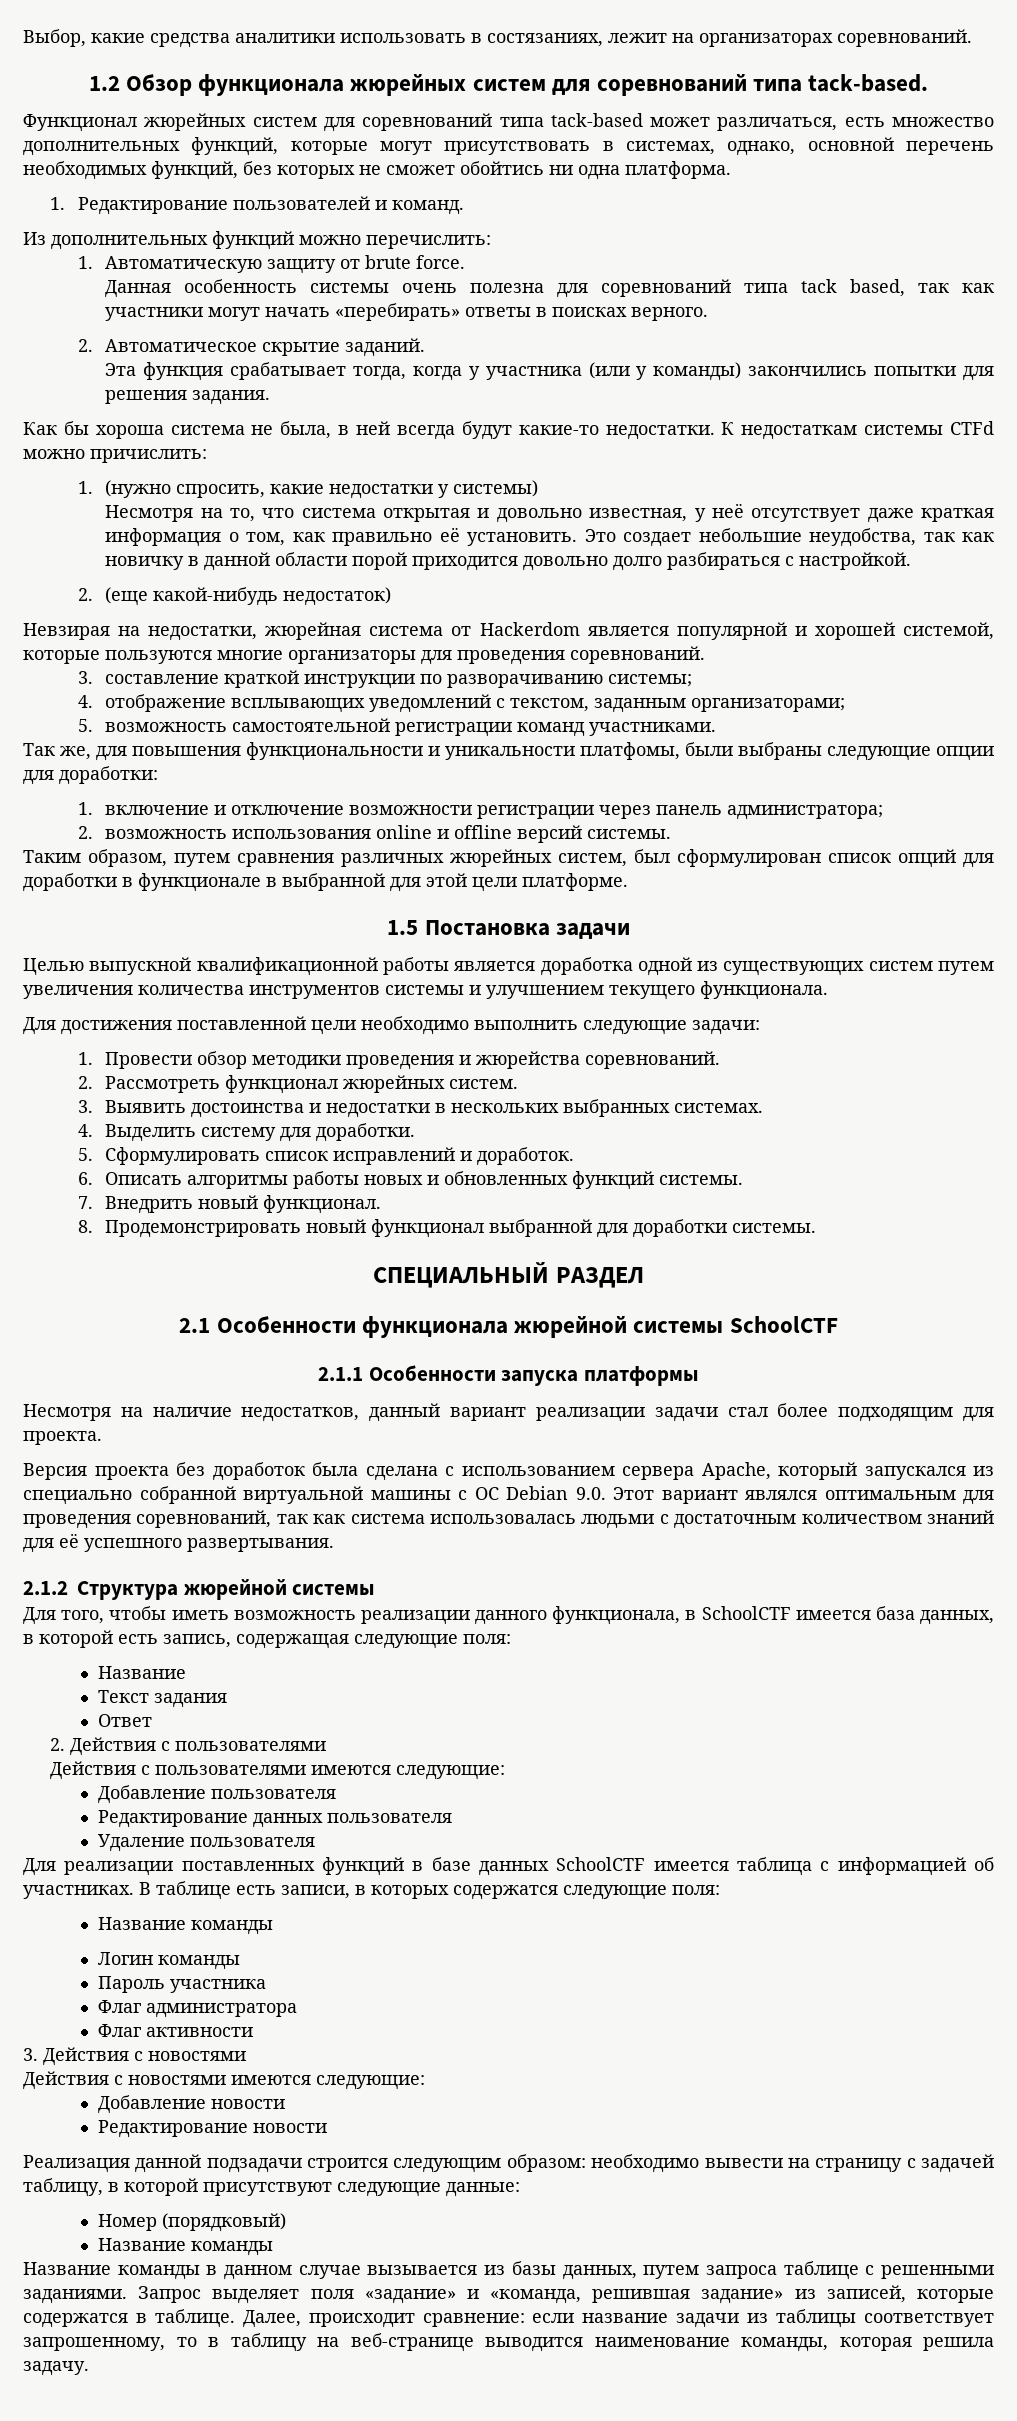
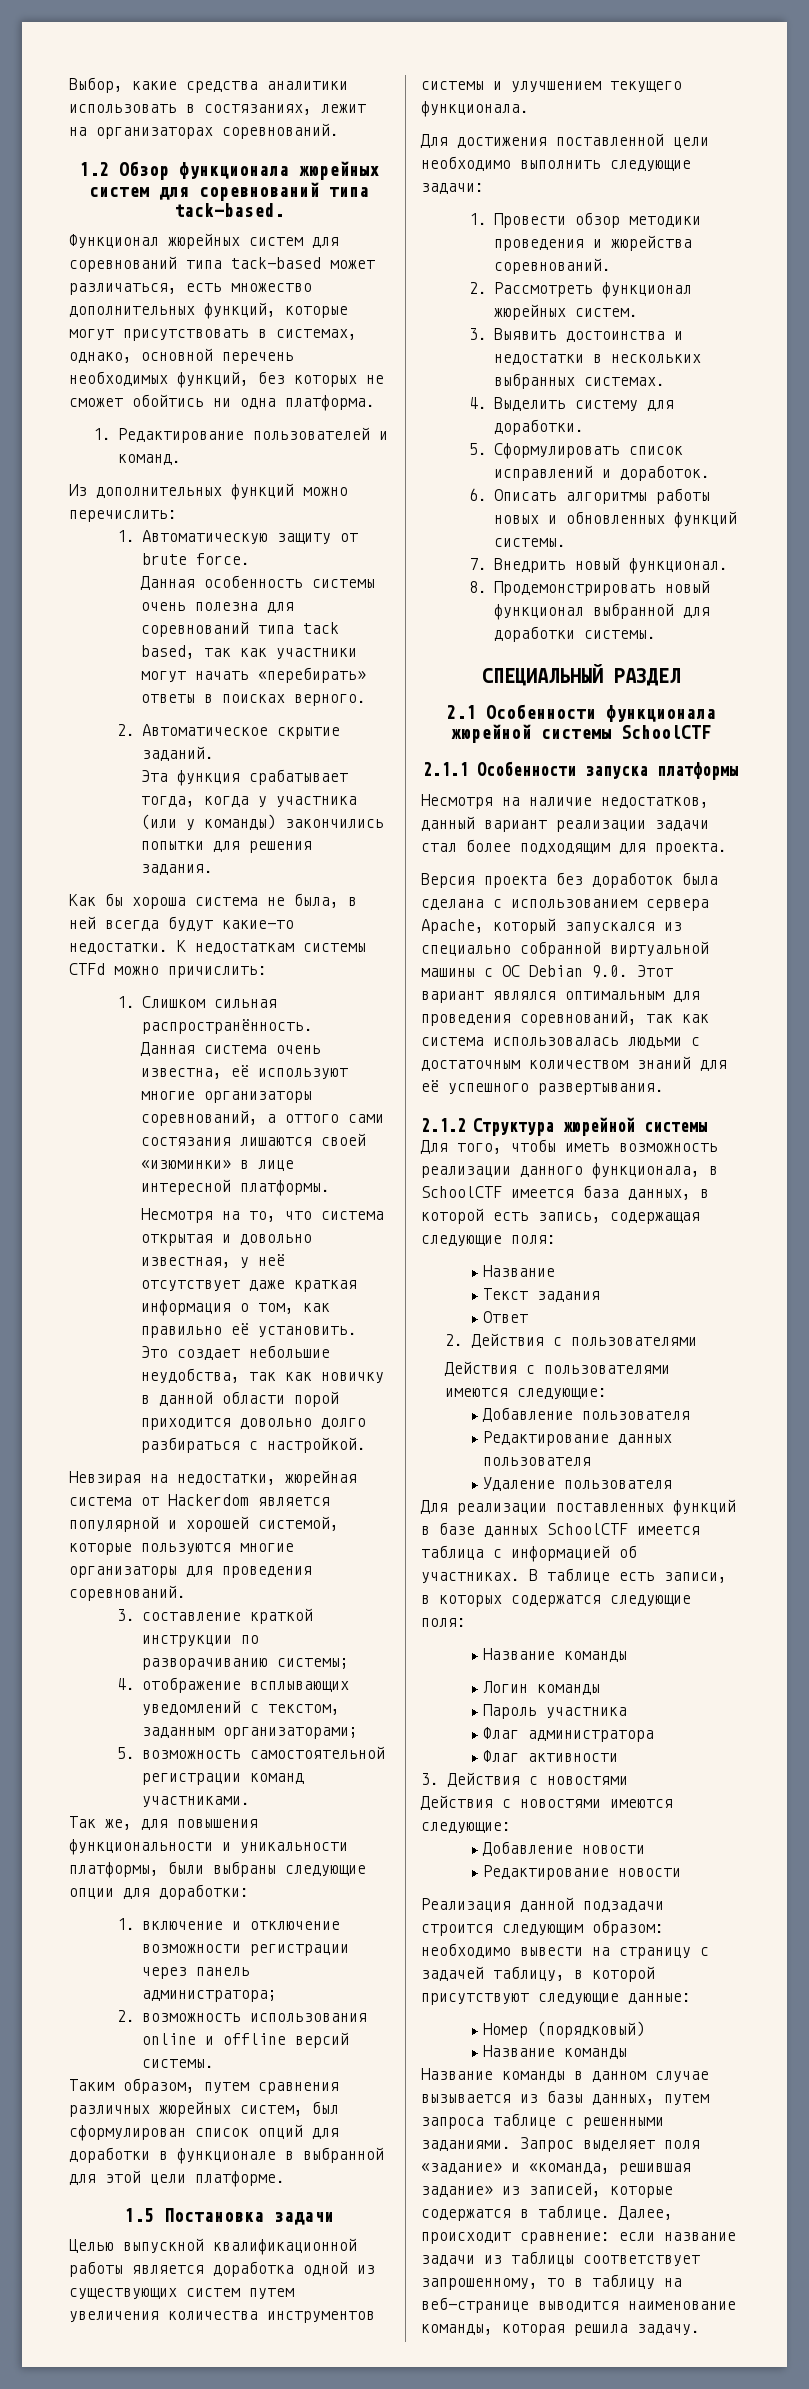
- 1. (нужно спросить, какие недостатки у системы)
+ 1. Слишком сильная распространённость.
+ Данная система очень известна, её используют многие организаторы соревнований, а оттого сами состязания лишаются своей «изюминки» в лице интересной платформы.
- 2. (еще какой-нибудь недостаток)
- Так же, для повышения функциональности и уникальности платфомы, были выбраны следующие опции для доработки:
+ Так же, для повышения функциональности и уникальности платформы, были выбраны следующие опции для доработки:

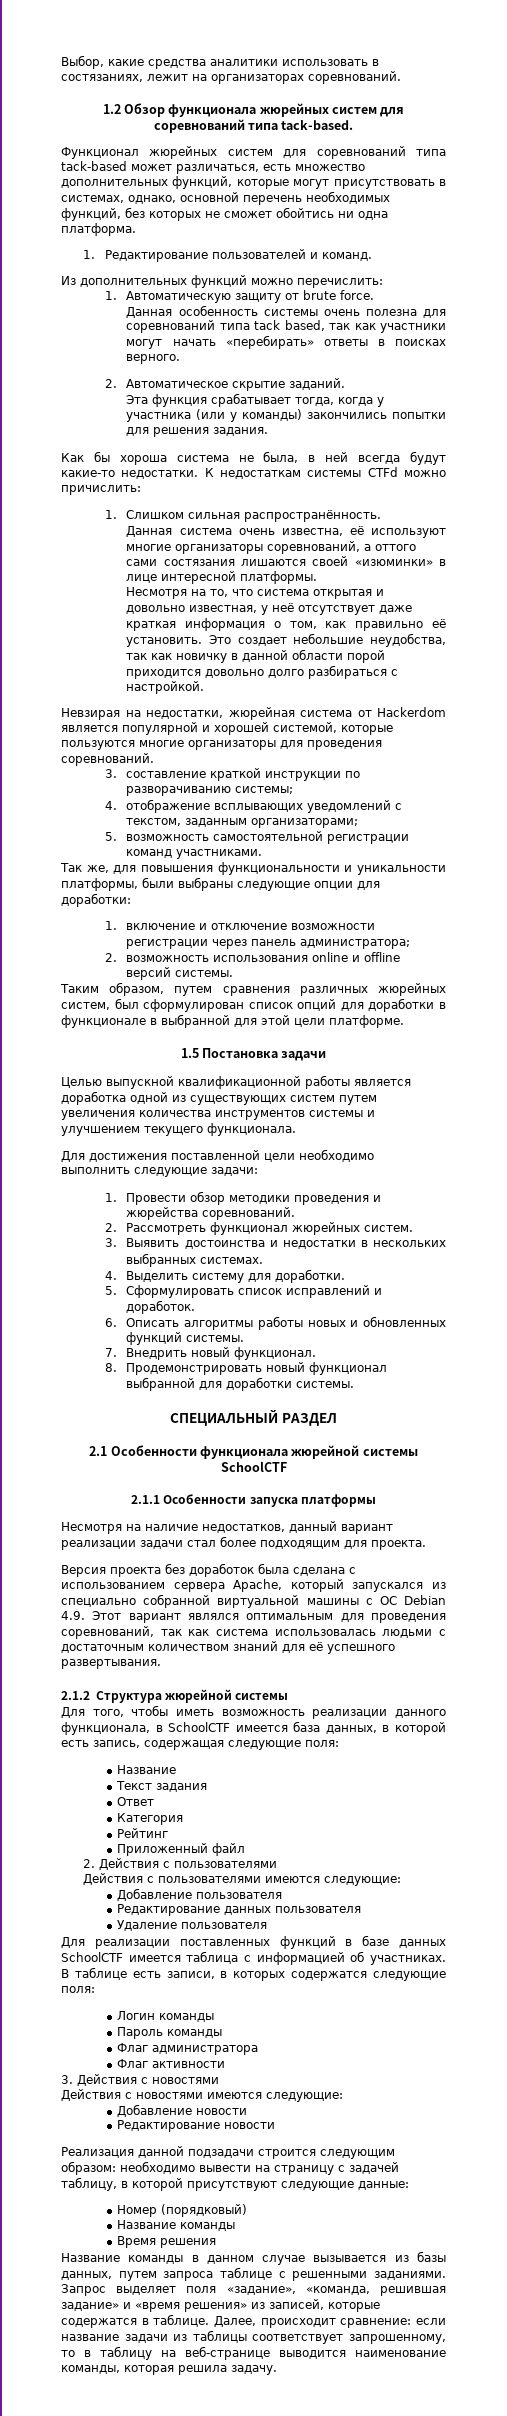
- Версия проекта без доработок была сделана с использованием сервера Apache, который запускался из специально собранной виртуальной машины с ОС Debian 9.0. Этот вариант являлся оптимальным для проведения соревнований, так как система использовалась людьми с достаточным количеством знаний для её успешного развертывания.
+ Версия проекта без доработок была сделана с использованием сервера Apache, который запускался из специально собранной виртуальной машины с ОС Debian 4.9. Этот вариант являлся оптимальным для проведения соревнований, так как система использовалась людьми с достаточным количеством знаний для её успешного развертывания.
+ Категория
+ Рейтинг
+ Приложенный файл
  В таблице есть записи, в которых содержатся следующие поля:
- Название команды
- Пароль участника
+ Пароль команды
+ Время решения
- Запрос выделяет поля «задание» и «команда, решившая задание» из записей, которые содержатся в таблице.
+ Запрос выделяет поля «задание», «команда, решившая задание» и «время решения» из записей, которые содержатся в таблице.

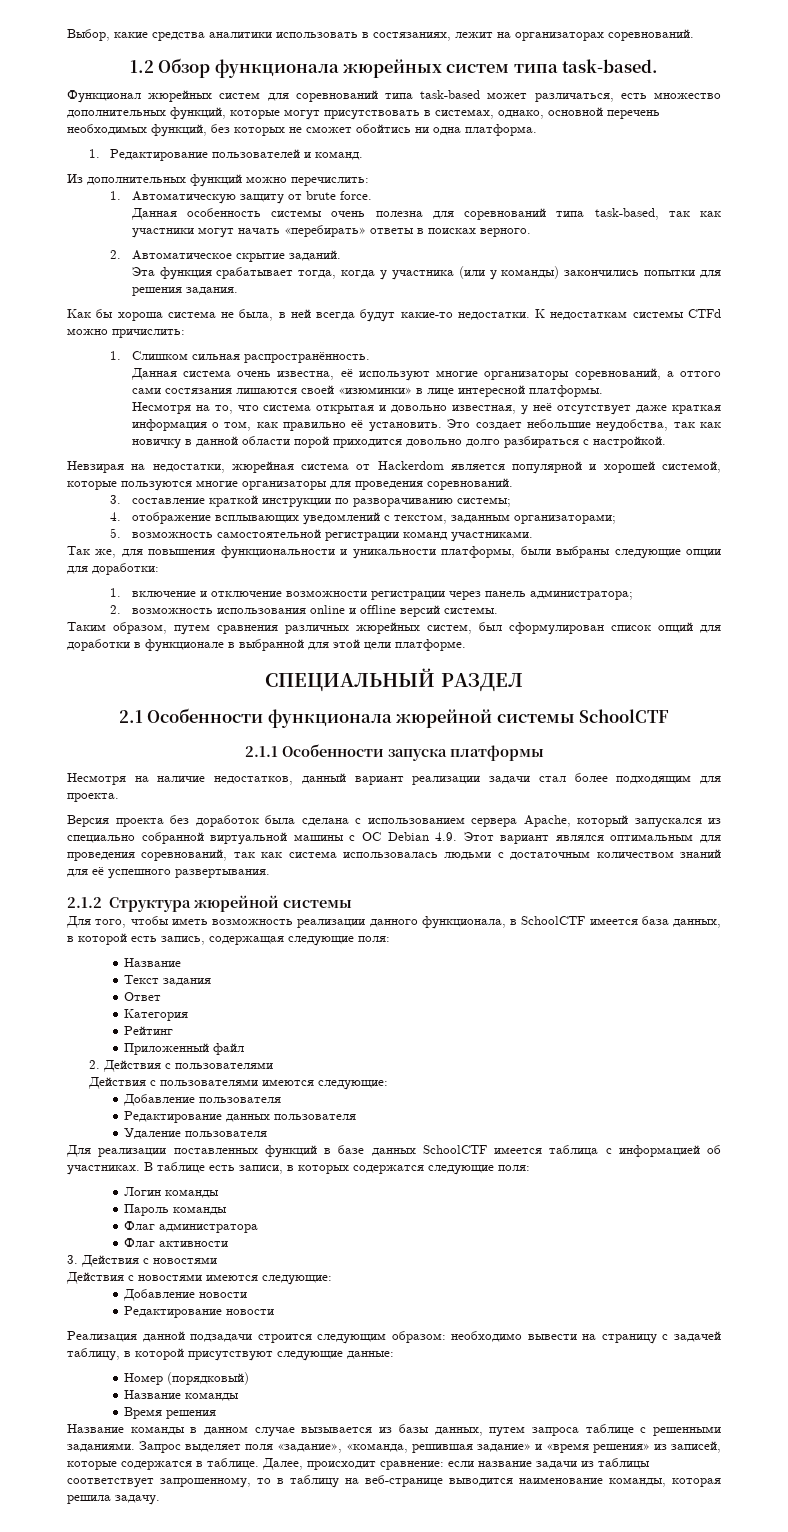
- 1.2 Обзор функционала жюрейных систем для соревнований типа tack-based.
+ 1.2 Обзор функционала жюрейных систем типа task-based.
- Функционал жюрейных систем для соревнований типа tack-based может различаться, есть множество дополнительных функций, которые могут присутствовать в системах, однако, основной перечень необходимых функций, без которых не сможет обойтись ни одна платформа.
+ Функционал жюрейных систем для соревнований типа task-based может различаться, есть множество дополнительных функций, которые могут присутствовать в системах, однако, основной перечень необходимых функций, без которых не сможет обойтись ни одна платформа.
- Данная особенность системы очень полезна для соревнований типа tack based, так как участники могут начать «перебирать» ответы в поисках верного.
+ Данная особенность системы очень полезна для соревнований типа task-based, так как участники могут начать «перебирать» ответы в поисках верного.
- 1.5 Постановка задачи
- Целью выпускной квалификационной работы является доработка одной из существующих систем путем увеличения количества инструментов системы и улучшением текущего функционала.
- Для достижения поставленной цели необходимо выполнить следующие задачи:
- 1. Провести обзор методики проведения и жюрейства соревнований.
- 2. Рассмотреть функционал жюрейных систем.
- 3. Выявить достоинства и недостатки в нескольких выбранных системах.
- 4. Выделить систему для доработки.
- 5. Сформулировать список исправлений и доработок.
- 6. Описать алгоритмы работы новых и обновленных функций системы.
- 7. Внедрить новый функционал.
- 8. Продемонстрировать новый функционал выбранной для доработки системы.

